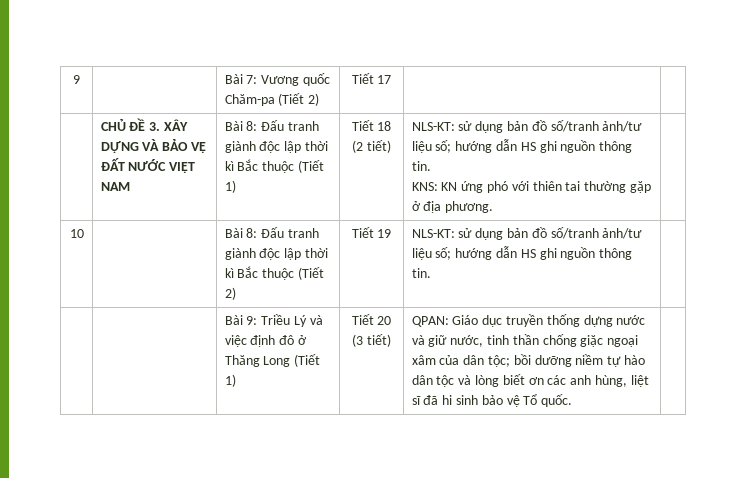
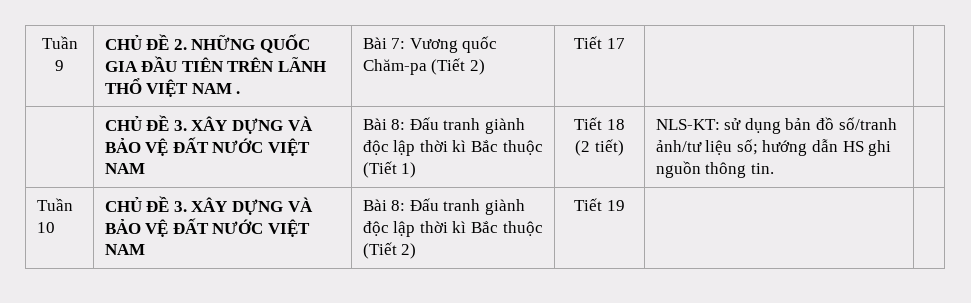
- 9 | | Bài 7: Vương quốc Chăm-pa (Tiết 2) | Tiết 17 | |
+ Tuần 9 | CHỦ ĐỀ 2. NHỮNG QUỐC GIA ĐẦU TIÊN TRÊN LÃNH THỔ VIỆT NAM . | Bài 7: Vương quốc Chăm-pa (Tiết 2) | Tiết 17 | |
- KNS: KN ứng phó với thiên tai thường gặp ở địa phương. |
- 10 | | Bài 8: Đấu tranh giành độc lập thời kì Bắc thuộc (Tiết 2) | Tiết 19 | NLS-KT: sử dụng bản đồ số/tranh ảnh/tư liệu số; hướng dẫn HS ghi nguồn thông tin. |
- | | Bài 9: Triều Lý và việc định đô ở Thăng Long (Tiết 1) | Tiết 20 (3 tiết) | QPAN: Giáo dục truyền thống dựng nước và giữ nước, tinh thần chống giặc ngoại xâm của dân tộc; bồi dưỡng niềm tự hào dân tộc và lòng biết ơn các anh hùng, liệt sĩ đã hi sinh bảo vệ Tổ quốc.
+ Tuần 10 | CHỦ ĐỀ 3. XÂY DỰNG VÀ BẢO VỆ ĐẤT NƯỚC VIỆT NAM | Bài 8: Đấu tranh giành độc lập thời kì Bắc thuộc (Tiết 2) | Tiết 19 | |

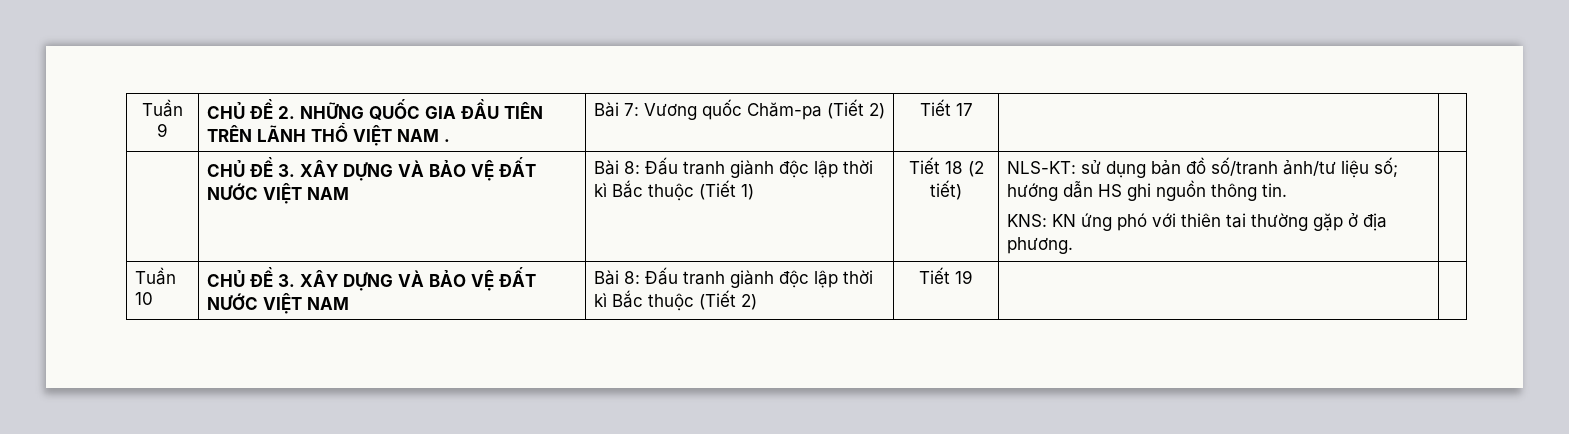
+ KNS: KN ứng phó với thiên tai thường gặp ở địa phương.

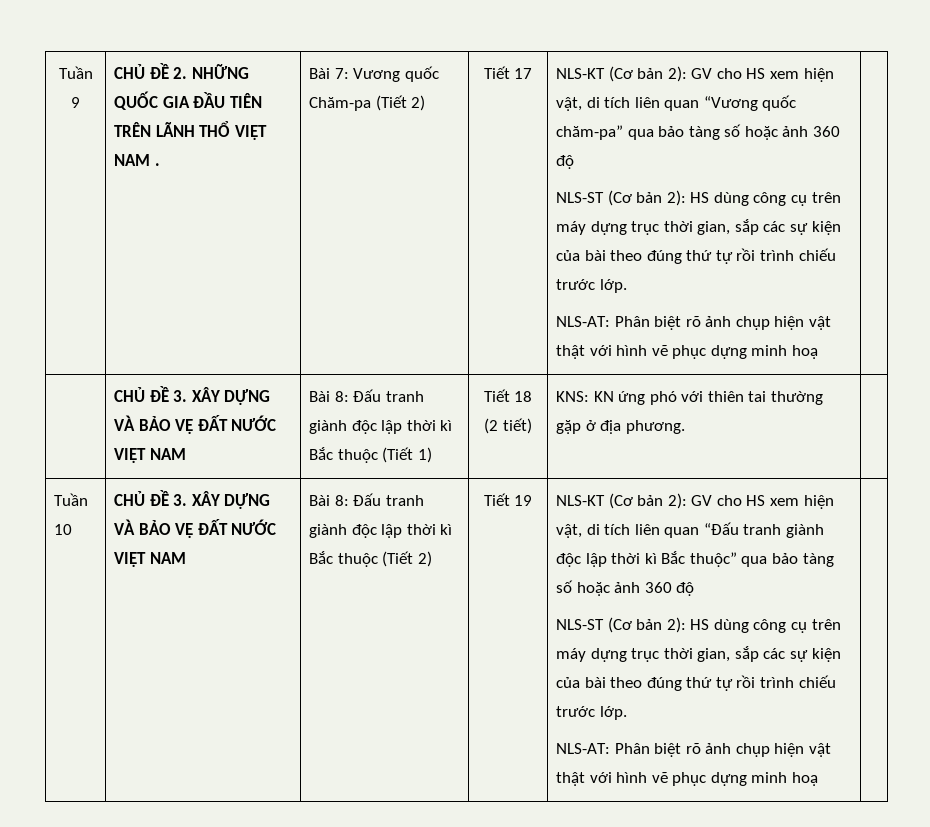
+ NLS-KT (Cơ bản 2): GV cho HS xem hiện vật, di tích liên quan “Vương quốc chăm-pa” qua bảo tàng số hoặc ảnh 360 độ
+ NLS-ST (Cơ bản 2): HS dùng công cụ trên máy dựng trục thời gian, sắp các sự kiện của bài theo đúng thứ tự rồi trình chiếu trước lớp.
+ NLS-AT: Phân biệt rõ ảnh chụp hiện vật thật với hình vẽ phục dựng minh hoạ
- NLS-KT: sử dụng bản đồ số/tranh ảnh/tư liệu số; hướng dẫn HS ghi nguồn thông tin.
+ NLS-KT (Cơ bản 2): GV cho HS xem hiện vật, di tích liên quan “Đấu tranh giành độc lập thời kì Bắc thuộc” qua bảo tàng số hoặc ảnh 360 độ
+ NLS-ST (Cơ bản 2): HS dùng công cụ trên máy dựng trục thời gian, sắp các sự kiện của bài theo đúng thứ tự rồi trình chiếu trước lớp.
+ NLS-AT: Phân biệt rõ ảnh chụp hiện vật thật với hình vẽ phục dựng minh hoạ

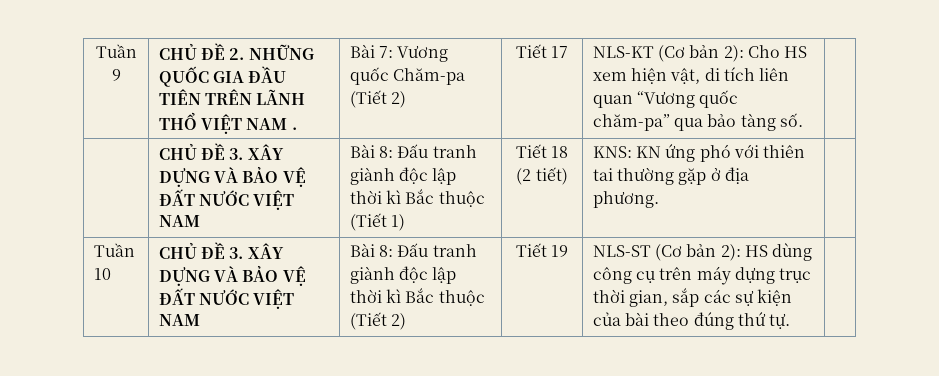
- NLS-KT (Cơ bản 2): GV cho HS xem hiện vật, di tích liên quan “Vương quốc chăm-pa” qua bảo tàng số hoặc ảnh 360 độ
- NLS-ST (Cơ bản 2): HS dùng công cụ trên máy dựng trục thời gian, sắp các sự kiện của bài theo đúng thứ tự rồi trình chiếu trước lớp.
- NLS-AT: Phân biệt rõ ảnh chụp hiện vật thật với hình vẽ phục dựng minh hoạ
+ NLS-KT (Cơ bản 2): Cho HS xem hiện vật, di tích liên quan “Vương quốc chăm-pa” qua bảo tàng số.
- NLS-KT (Cơ bản 2): GV cho HS xem hiện vật, di tích liên quan “Đấu tranh giành độc lập thời kì Bắc thuộc” qua bảo tàng số hoặc ảnh 360 độ
- NLS-ST (Cơ bản 2): HS dùng công cụ trên máy dựng trục thời gian, sắp các sự kiện của bài theo đúng thứ tự rồi trình chiếu trước lớp.
- NLS-AT: Phân biệt rõ ảnh chụp hiện vật thật với hình vẽ phục dựng minh hoạ
+ NLS-ST (Cơ bản 2): HS dùng công cụ trên máy dựng trục thời gian, sắp các sự kiện của bài theo đúng thứ tự.

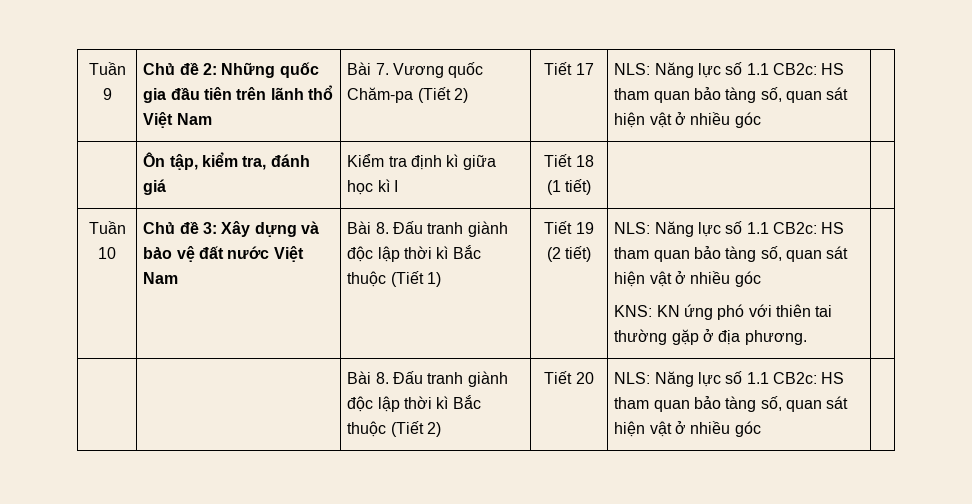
- CHỦ ĐỀ 2. NHỮNG QUỐC GIA ĐẦU TIÊN TRÊN LÃNH THỔ VIỆT NAM . | Bài 7: Vương quốc Chăm-pa (Tiết 2)
+ Chủ đề 2: Những quốc gia đầu tiên trên lãnh thổ Việt Nam | Bài 7. Vương quốc Chăm-pa (Tiết 2)
- Tiết 17 | NLS-KT (Cơ bản 2): Cho HS xem hiện vật, di tích liên quan “Vương quốc chăm-pa” qua bảo tàng số. |
- | CHỦ ĐỀ 3. XÂY DỰNG VÀ BẢO VỆ ĐẤT NƯỚC VIỆT NAM | Bài 8: Đấu tranh giành độc lập thời kì Bắc thuộc (Tiết 1)
+ Tiết 17 | NLS: Năng lực số 1.1 CB2c: HS tham quan bảo tàng số, quan sát hiện vật ở nhiều góc |
+ | Ôn tập, kiểm tra, đánh giá | Kiểm tra định kì giữa học kì I | Tiết 18 (1 tiết) | |
+ Tuần 10 | Chủ đề 3: Xây dựng và bảo vệ đất nước Việt Nam | Bài 8. Đấu tranh giành độc lập thời kì Bắc thuộc (Tiết 1)
- Tiết 18 (2 tiết)
+ Tiết 19 (2 tiết) | NLS: Năng lực số 1.1 CB2c: HS tham quan bảo tàng số, quan sát hiện vật ở nhiều góc
- Tuần 10 | CHỦ ĐỀ 3. XÂY DỰNG VÀ BẢO VỆ ĐẤT NƯỚC VIỆT NAM | Bài 8: Đấu tranh giành độc lập thời kì Bắc thuộc (Tiết 2)
+ Bài 8. Đấu tranh giành độc lập thời kì Bắc thuộc (Tiết 2)
- Tiết 19 | NLS-ST (Cơ bản 2): HS dùng công cụ trên máy dựng trục thời gian, sắp các sự kiện của bài theo đúng thứ tự.
+ Tiết 20 | NLS: Năng lực số 1.1 CB2c: HS tham quan bảo tàng số, quan sát hiện vật ở nhiều góc

